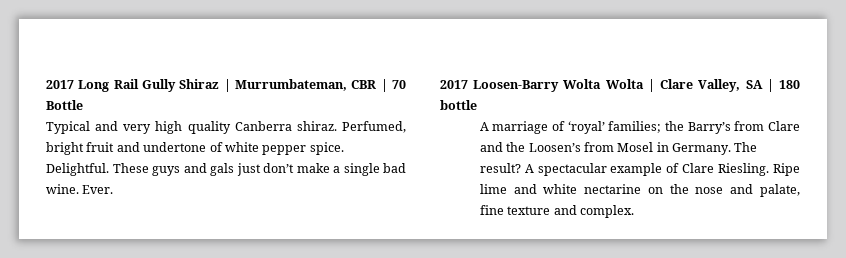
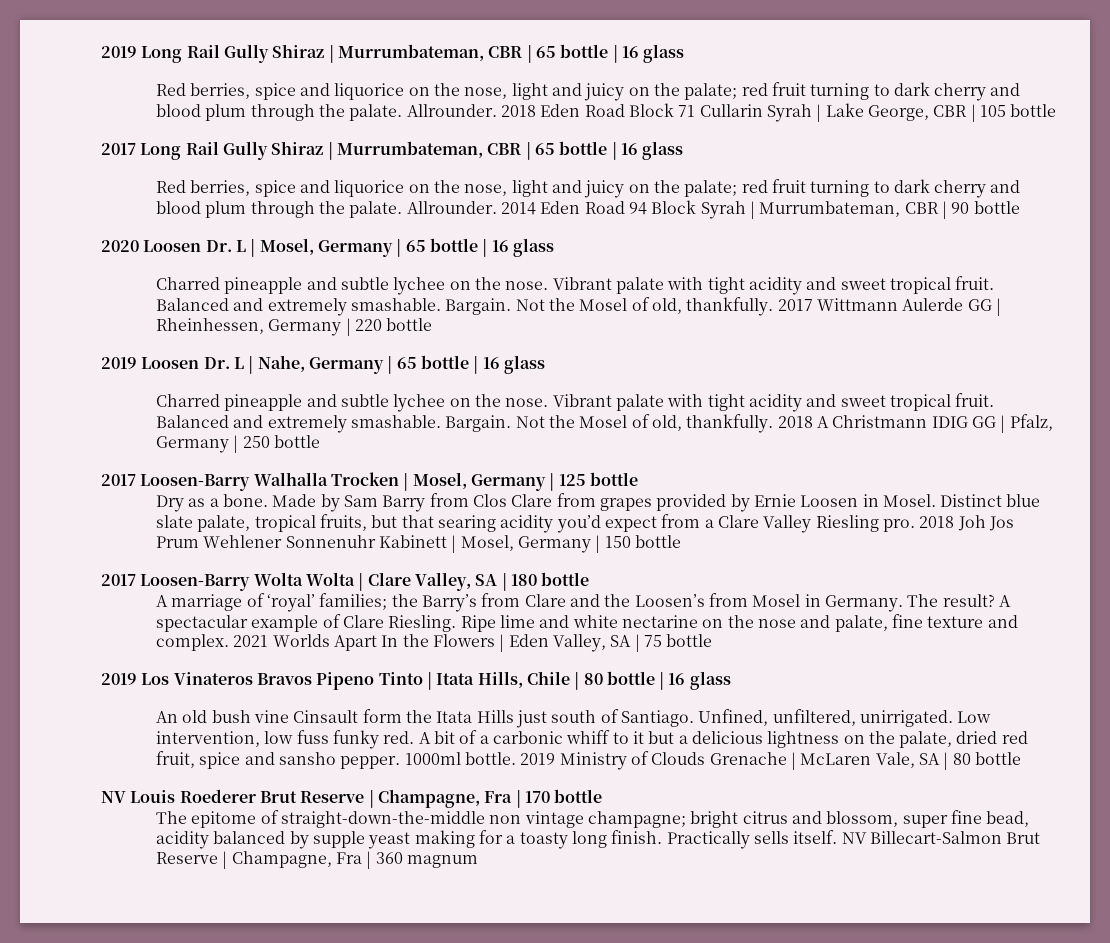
+ 2019 Long Rail Gully Shiraz | Murrumbateman, CBR | 65 bottle | 16 glass
+ Red berries, spice and liquorice on the nose, light and juicy on the palate; red fruit turning to dark cherry and blood plum through the palate. Allrounder. 2018 Eden Road Block 71 Cullarin Syrah | Lake George, CBR | 105 bottle
- 2017 Long Rail Gully Shiraz | Murrumbateman, CBR | 70 Bottle
- Typical and very high quality Canberra shiraz. Perfumed, bright fruit and undertone of white pepper spice. Delightful. These guys and gals just don’t make a single bad wine. Ever.
+ 2017 Long Rail Gully Shiraz | Murrumbateman, CBR | 65 bottle | 16 glass
+ Red berries, spice and liquorice on the nose, light and juicy on the palate; red fruit turning to dark cherry and blood plum through the palate. Allrounder. 2014 Eden Road 94 Block Syrah | Murrumbateman, CBR | 90 bottle
+ 2020 Loosen Dr. L | Mosel, Germany | 65 bottle | 16 glass
+ Charred pineapple and subtle lychee on the nose. Vibrant palate with tight acidity and sweet tropical fruit. Balanced and extremely smashable. Bargain. Not the Mosel of old, thankfully. 2017 Wittmann Aulerde GG | Rheinhessen, Germany | 220 bottle
+ 2019 Loosen Dr. L | Nahe, Germany | 65 bottle | 16 glass
+ Charred pineapple and subtle lychee on the nose. Vibrant palate with tight acidity and sweet tropical fruit. Balanced and extremely smashable. Bargain. Not the Mosel of old, thankfully. 2018 A Christmann IDIG GG | Pfalz, Germany | 250 bottle
+ 2017 Loosen-Barry Walhalla Trocken | Mosel, Germany | 125 bottle
+ Dry as a bone. Made by Sam Barry from Clos Clare from grapes provided by Ernie Loosen in Mosel. Distinct blue slate palate, tropical fruits, but that searing acidity you’d expect from a Clare Valley Riesling pro. 2018 Joh Jos Prum Wehlener Sonnenuhr Kabinett | Mosel, Germany | 150 bottle
+ 2021 Worlds Apart In the Flowers | Eden Valley, SA | 75 bottle
+ 2019 Los Vinateros Bravos Pipeno Tinto | Itata Hills, Chile | 80 bottle | 16 glass
+ An old bush vine Cinsault form the Itata Hills just south of Santiago. Unfined, unfiltered, unirrigated. Low intervention, low fuss funky red. A bit of a carbonic whiff to it but a delicious lightness on the palate, dried red fruit, spice and sansho pepper. 1000ml bottle. 2019 Ministry of Clouds Grenache | McLaren Vale, SA | 80 bottle
+ NV Louis Roederer Brut Reserve | Champagne, Fra | 170 bottle
+ The epitome of straight-down-the-middle non vintage champagne; bright citrus and blossom, super fine bead, acidity balanced by supple yeast making for a toasty long finish. Practically sells itself. NV Billecart-Salmon Brut Reserve | Champagne, Fra | 360 magnum

